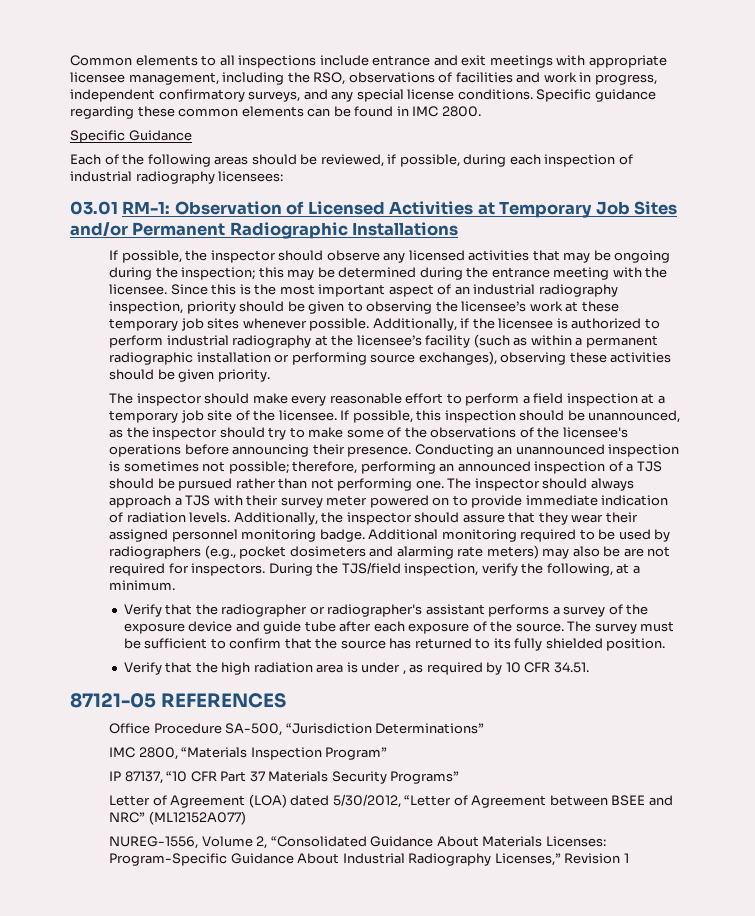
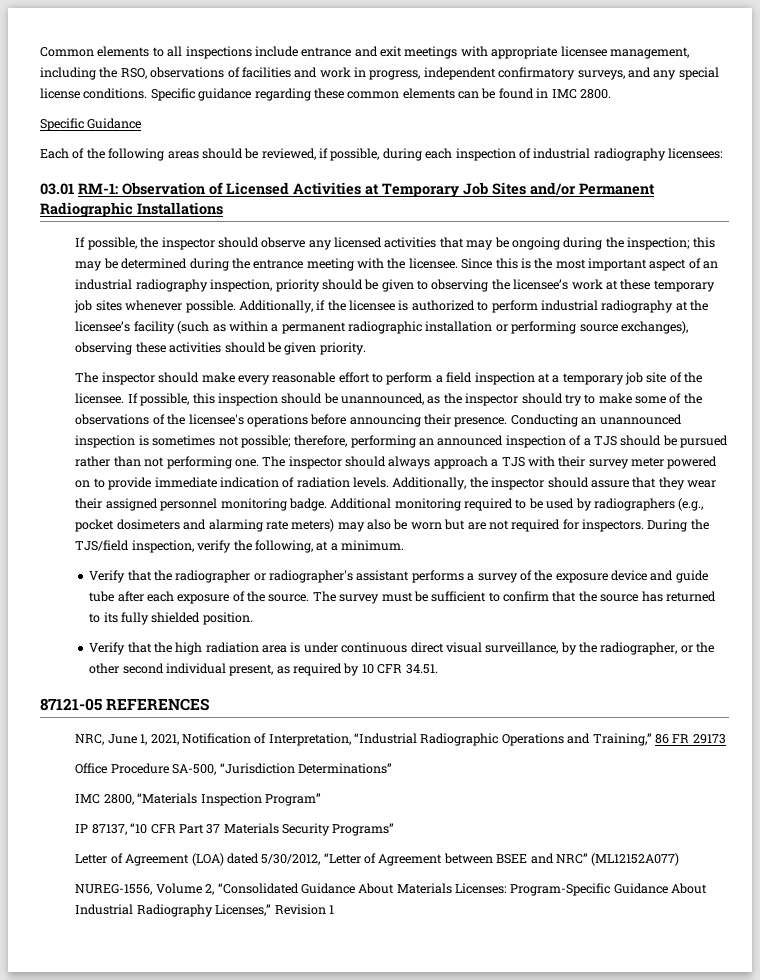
- Additional monitoring required to be used by radiographers (e.g., pocket dosimeters and alarming rate meters) may also be are not required for inspectors.
+ Additional monitoring required to be used by radiographers (e.g., pocket dosimeters and alarming rate meters) may also be worn but are not required for inspectors.
- Verify that the high radiation area is under , as required by 10 CFR 34.51.
+ Verify that the high radiation area is under continuous direct visual surveillance, by the radiographer, or the other second individual present, as required by 10 CFR 34.51.
+ NRC, June 1, 2021, Notification of Interpretation, “Industrial Radiographic Operations and Training,” 86 FR 29173

